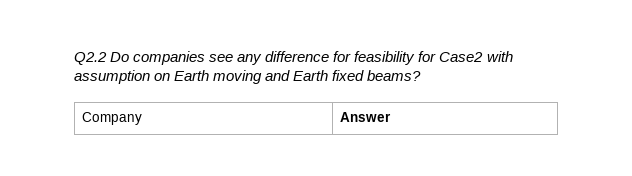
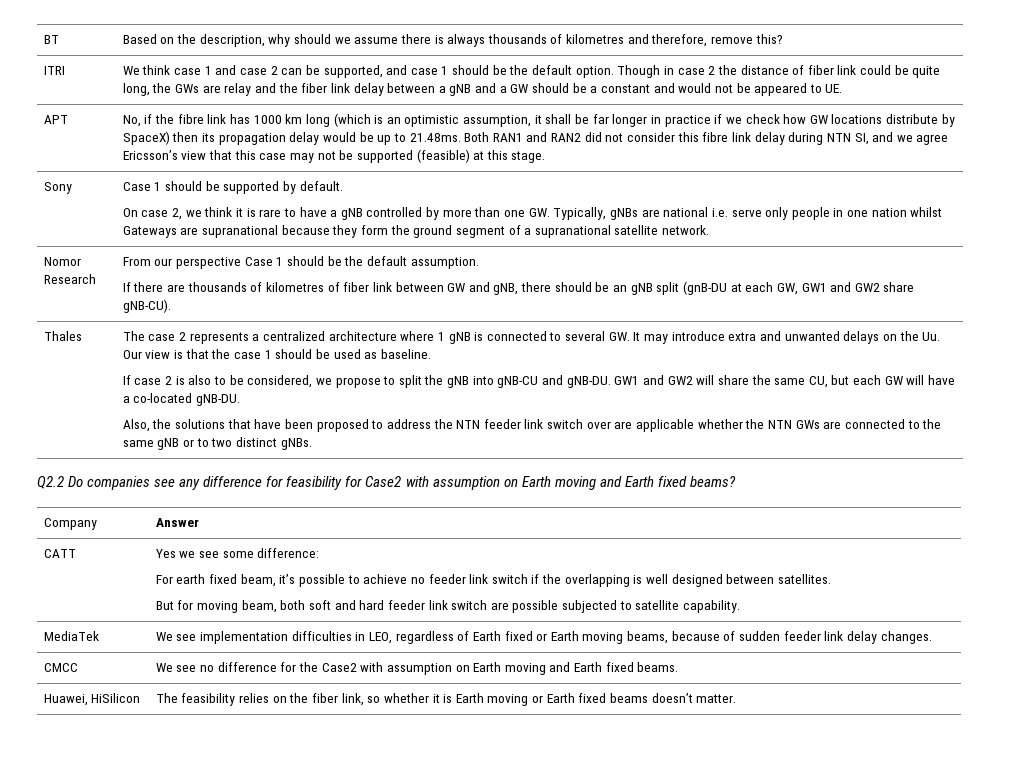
+ BT | Based on the description, why should we assume there is always thousands of kilometres and therefore, remove this?
+ ITRI | We think case 1 and case 2 can be supported, and case 1 should be the default option. Though in case 2 the distance of fiber link could be quite long, the GWs are relay and the fiber link delay between a gNB and a GW should be a constant and would not be appeared to UE.
+ APT | No, if the fibre link has 1000 km long (which is an optimistic assumption, it shall be far longer in practice if we check how GW locations distribute by SpaceX) then its propagation delay would be up to 21.48ms. Both RAN1 and RAN2 did not consider this fibre link delay during NTN SI, and we agree Ericsson’s view that this case may not be supported (feasible) at this stage.
+ Sony | Case 1 should be supported by default.
+ On case 2, we think it is rare to have a gNB controlled by more than one GW. Typically, gNBs are national i.e. serve only people in one nation whilst Gateways are supranational because they form the ground segment of a supranational satellite network.
+ Nomor Research | From our perspective Case 1 should be the default assumption.
+ If there are thousands of kilometres of fiber link between GW and gNB, there should be an gNB split (gnB-DU at each GW, GW1 and GW2 share gNB-CU).
+ Thales | The case 2 represents a centralized architecture where 1 gNB is connected to several GW. It may introduce extra and unwanted delays on the Uu. Our view is that the case 1 should be used as baseline.
+ If case 2 is also to be considered, we propose to split the gNB into gNB-CU and gNB-DU. GW1 and GW2 will share the same CU, but each GW will have a co-located gNB-DU.
+ Also, the solutions that have been proposed to address the NTN feeder link switch over are applicable whether the NTN GWs are connected to the same gNB or to two distinct gNBs.
+ CATT | Yes we see some difference:
+ For earth fixed beam, it’s possible to achieve no feeder link switch if the overlapping is well designed between satellites.
+ But for moving beam, both soft and hard feeder link switch are possible subjected to satellite capability.
+ MediaTek | We see implementation difficulties in LEO, regardless of Earth fixed or Earth moving beams, because of sudden feeder link delay changes.
+ CMCC | We see no difference for the Case2 with assumption on Earth moving and Earth fixed beams.
+ Huawei, HiSilicon | The feasibility relies on the fiber link, so whether it is Earth moving or Earth fixed beams doesn’t matter.

